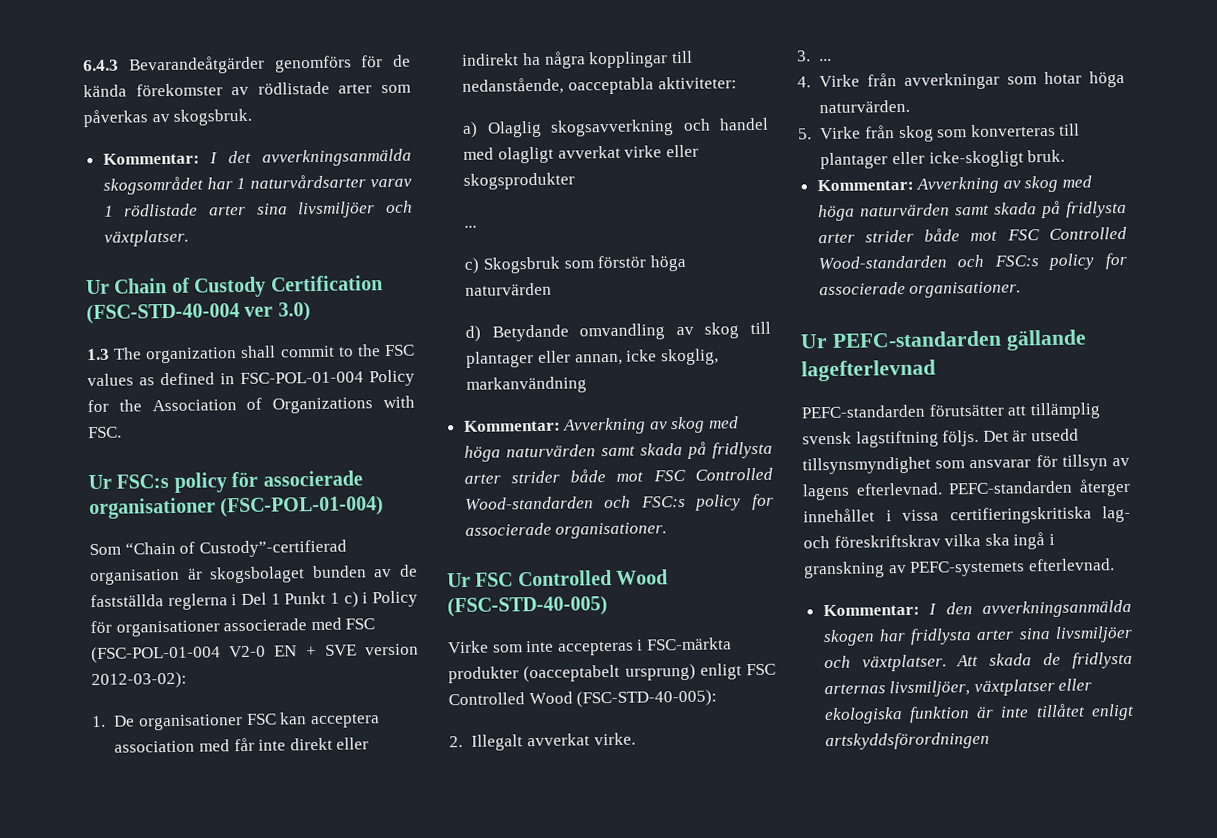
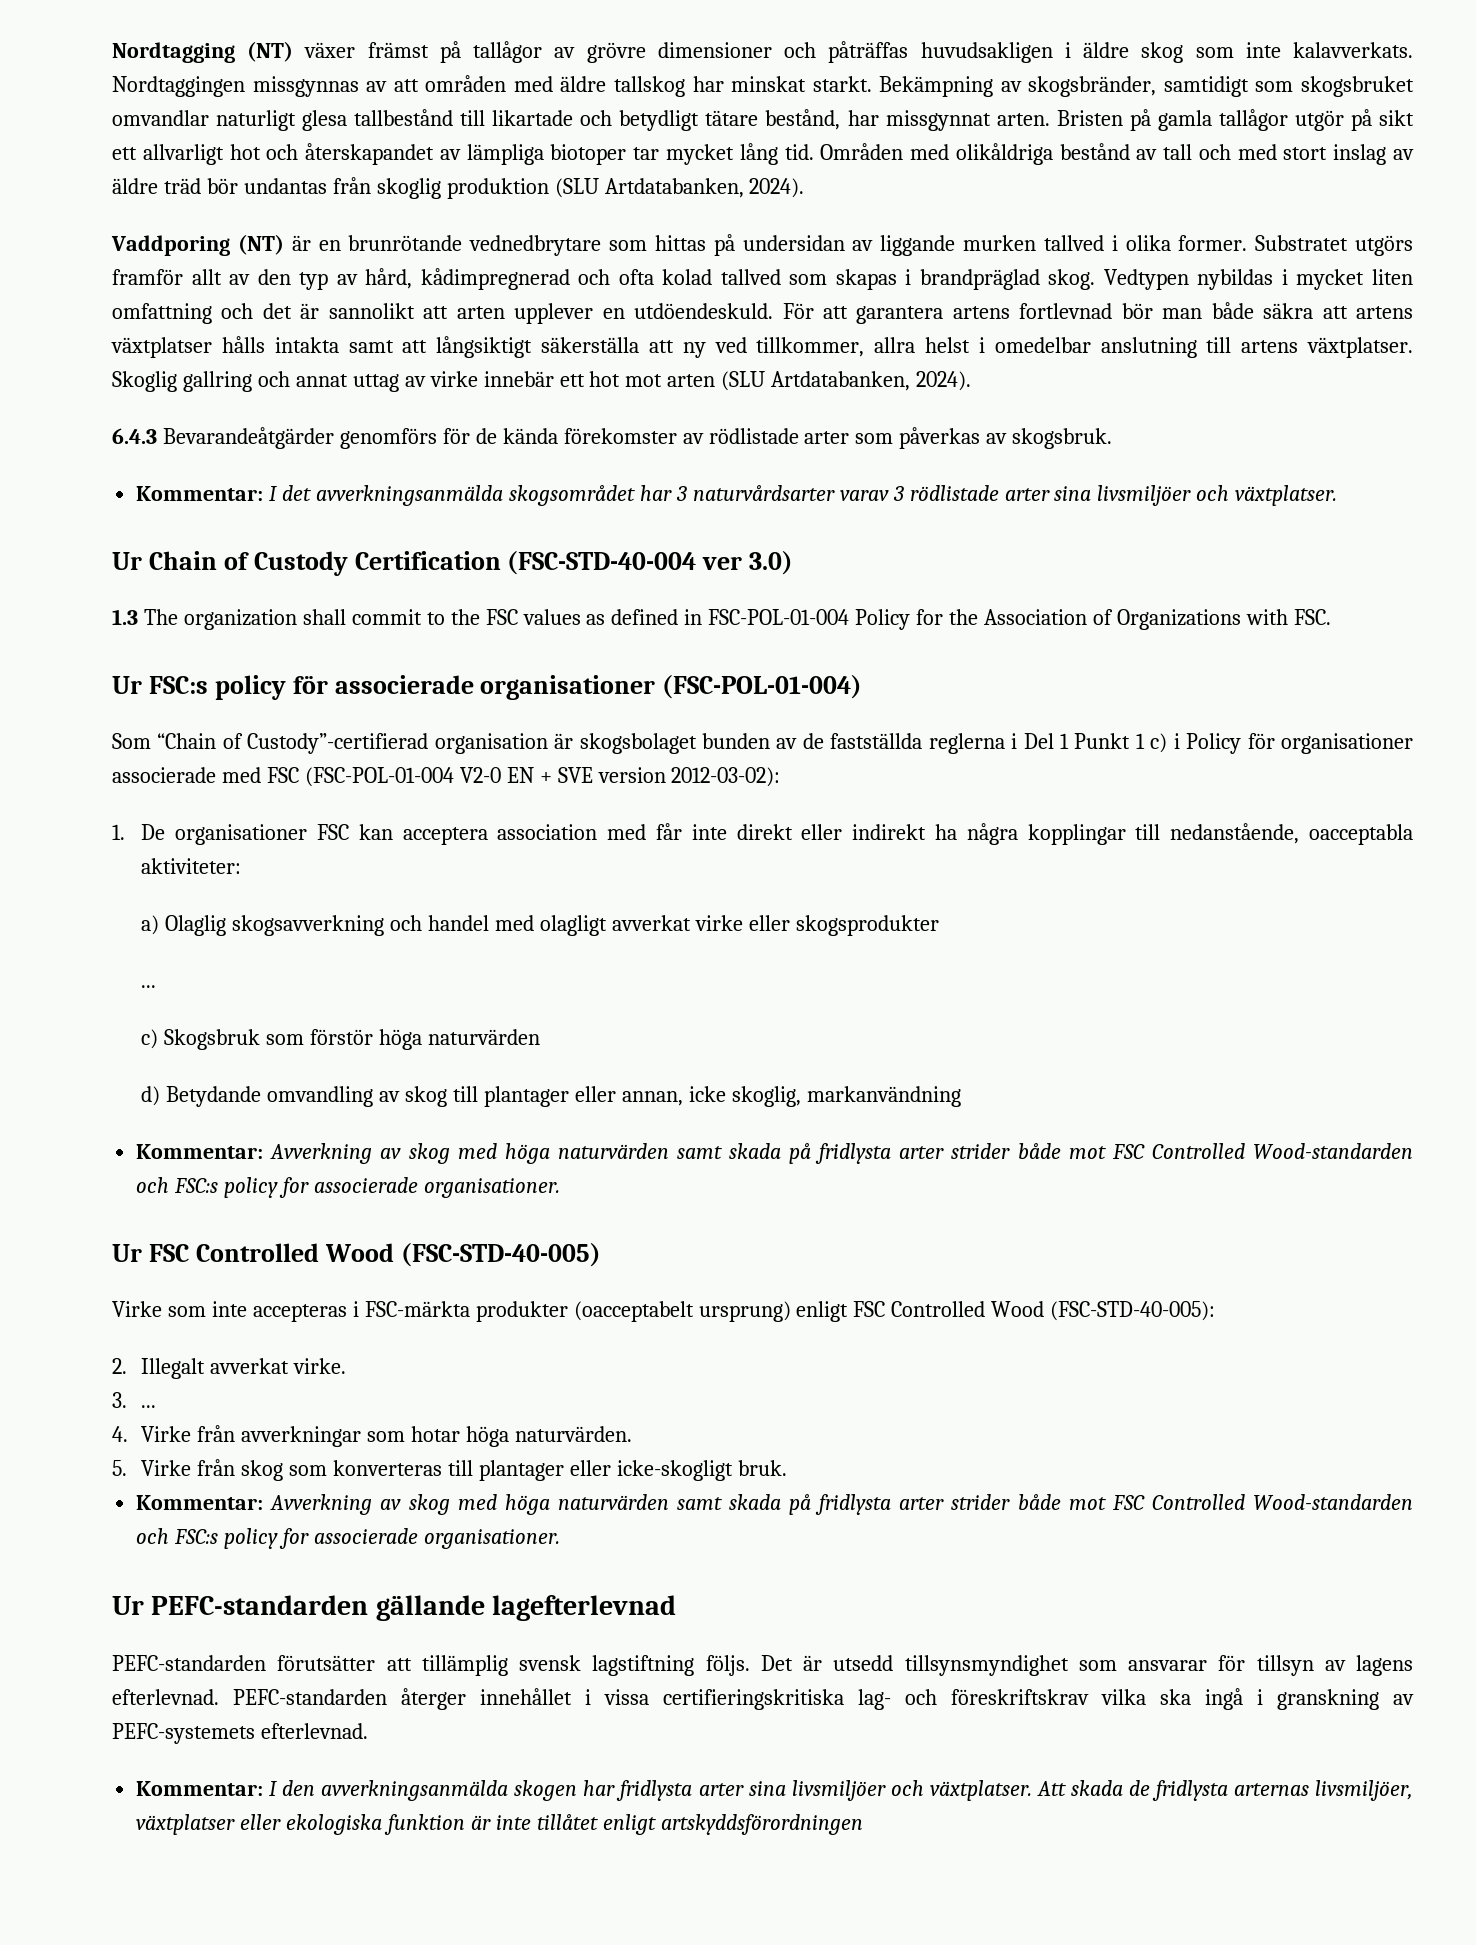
+ Nordtagging (NT) växer främst på tallågor av grövre dimensioner och påträffas huvudsakligen i äldre skog som inte kalavverkats. Nordtaggingen missgynnas av att områden med äldre tallskog har minskat starkt. Bekämpning av skogsbränder, samtidigt som skogsbruket omvandlar naturligt glesa tallbestånd till likartade och betydligt tätare bestånd, har missgynnat arten. Bristen på gamla tallågor utgör på sikt ett allvarligt hot och återskapandet av lämpliga biotoper tar mycket lång tid. Områden med olikåldriga bestånd av tall och med stort inslag av äldre träd bör undantas från skoglig produktion (SLU Artdatabanken, 2024).
+ Vaddporing (NT) är en brunrötande vednedbrytare som hittas på undersidan av liggande murken tallved i olika former. Substratet utgörs framför allt av den typ av hård, kådimpregnerad och ofta kolad tallved som skapas i brandpräglad skog. Vedtypen nybildas i mycket liten omfattning och det är sannolikt att arten upplever en utdöendeskuld. För att garantera artens fortlevnad bör man både säkra att artens växtplatser hålls intakta samt att långsiktigt säkerställa att ny ved tillkommer, allra helst i omedelbar anslutning till artens växtplatser. Skoglig gallring och annat uttag av virke innebär ett hot mot arten (SLU Artdatabanken, 2024).
- Kommentar: I det avverkningsanmälda skogsområdet har 1 naturvårdsarter varav 1 rödlistade arter sina livsmiljöer och växtplatser.
+ Kommentar: I det avverkningsanmälda skogsområdet har 3 naturvårdsarter varav 3 rödlistade arter sina livsmiljöer och växtplatser.

